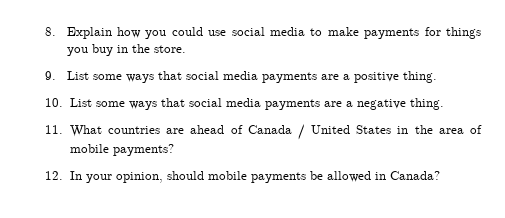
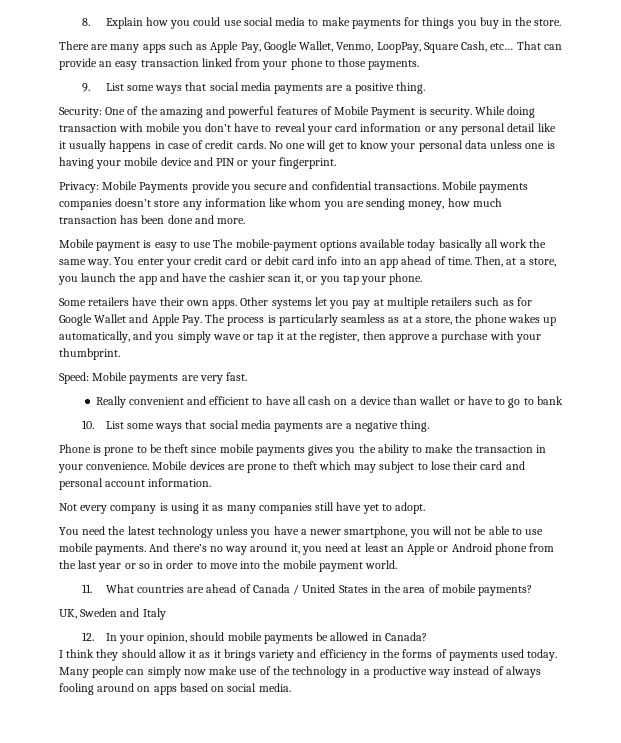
+ There are many apps such as Apple Pay, Google Wallet, Venmo, LoopPay, Square Cash, etc… That can provide an easy transaction linked from your phone to those payments.
+ Security: One of the amazing and powerful features of Mobile Payment is security. While doing transaction with mobile you don’t have to reveal your card information or any personal detail like it usually happens in case of credit cards. No one will get to know your personal data unless one is having your mobile device and PIN or your fingerprint.
+ Privacy: Mobile Payments provide you secure and confidential transactions. Mobile payments companies doesn’t store any information like whom you are sending money, how much transaction has been done and more.
+ Mobile payment is easy to use The mobile-payment options available today basically all work the same way. You enter your credit card or debit card info into an app ahead of time. Then, at a store, you launch the app and have the cashier scan it, or you tap your phone.
+ Some retailers have their own apps. Other systems let you pay at multiple retailers such as for Google Wallet and Apple Pay. The process is particularly seamless as at a store, the phone wakes up automatically, and you simply wave or tap it at the register, then approve a purchase with your thumbprint.
+ Speed: Mobile payments are very fast.
+ Really convenient and efficient to have all cash on a device than wallet or have to go to bank
+ Phone is prone to be theft since mobile payments gives you the ability to make the transaction in your convenience. Mobile devices are prone to theft which may subject to lose their card and personal account information.
+ Not every company is using it as many companies still have yet to adopt.
+ You need the latest technology unless you have a newer smartphone, you will not be able to use mobile payments. And there’s no way around it, you need at least an Apple or Android phone from the last year or so in order to move into the mobile payment world.
+ UK, Sweden and Italy
+ I think they should allow it as it brings variety and efficiency in the forms of payments used today. Many people can simply now make use of the technology in a productive way instead of always fooling around on apps based on social media.

